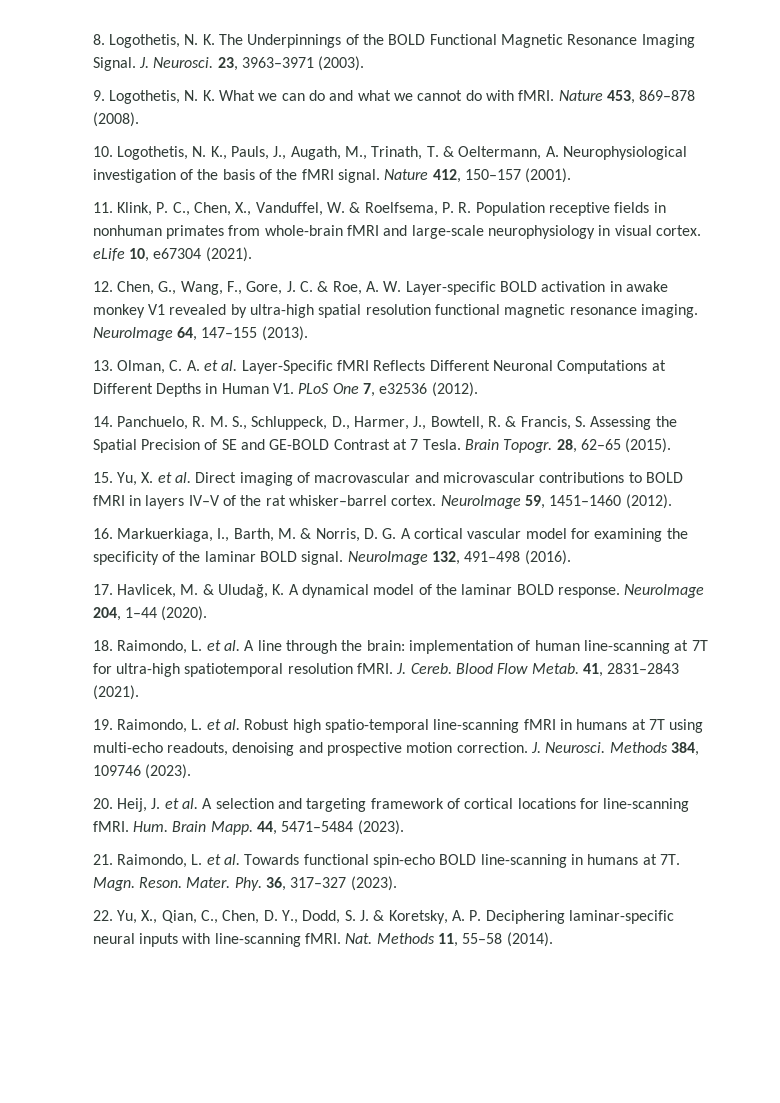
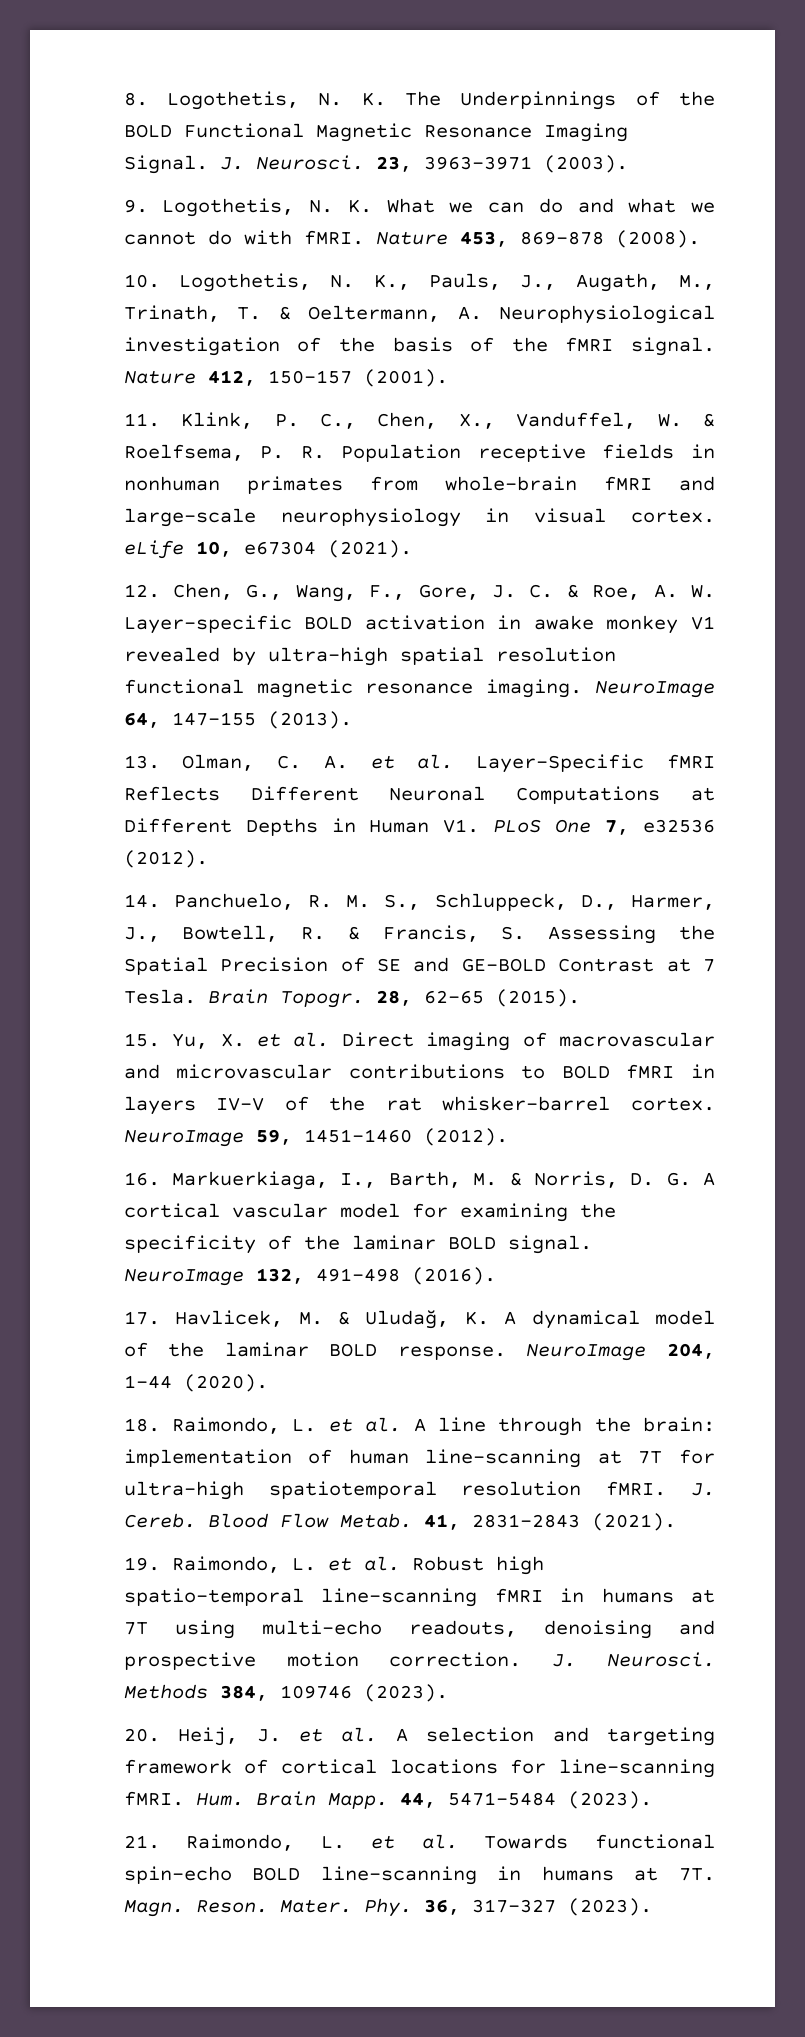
- 22. Yu, X., Qian, C., Chen, D. Y., Dodd, S. J. & Koretsky, A. P. Deciphering laminar-specific neural inputs with line-scanning fMRI. Nat. Methods 11, 55–58 (2014).

